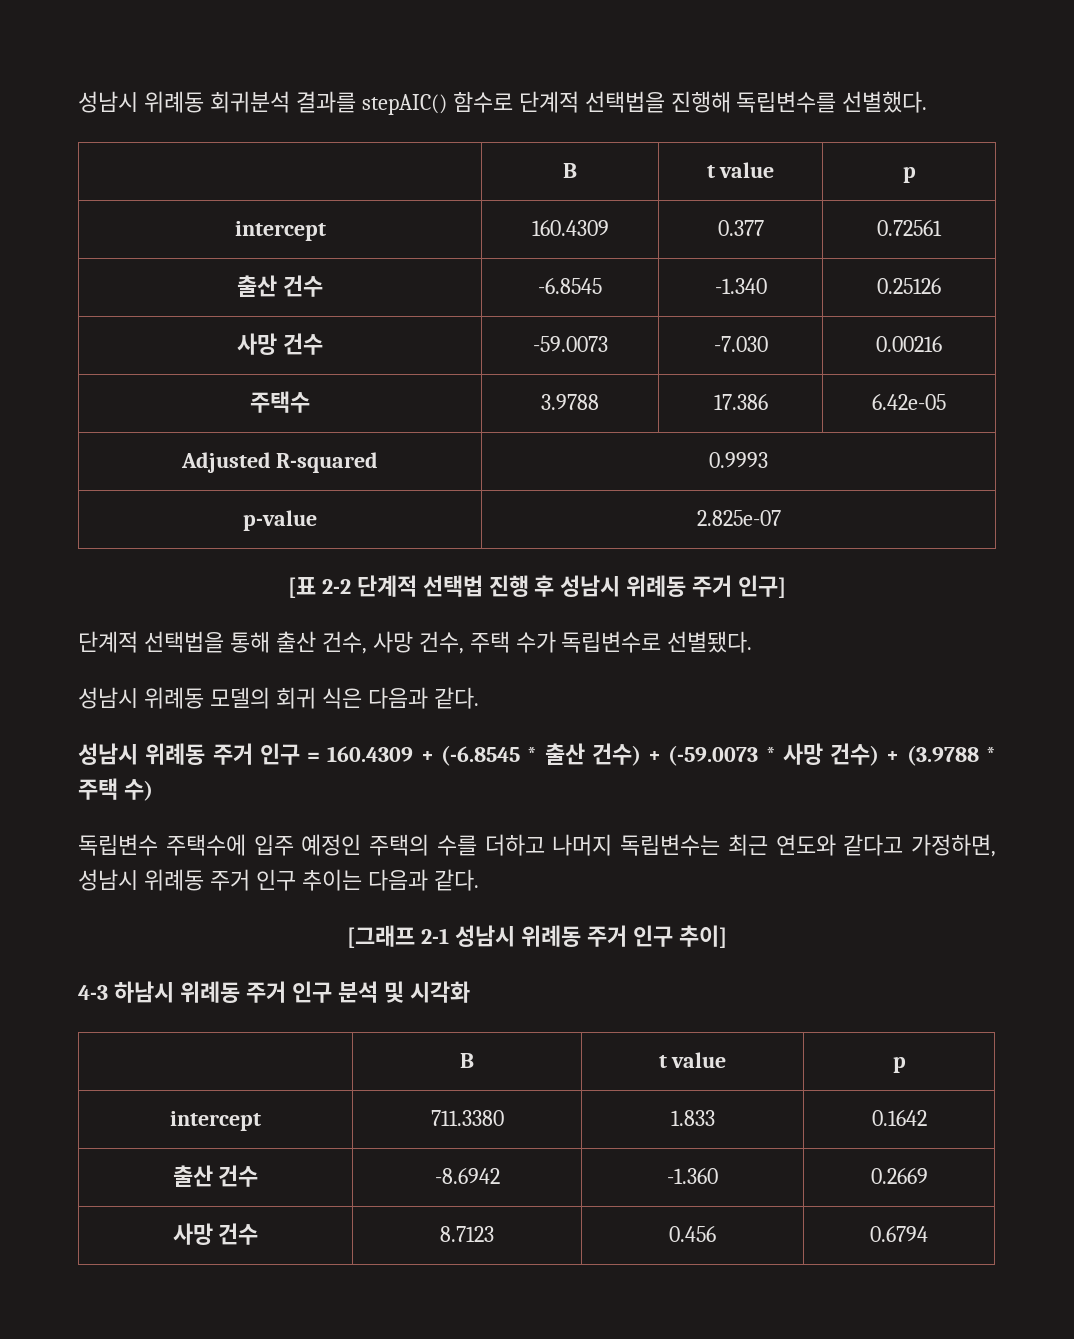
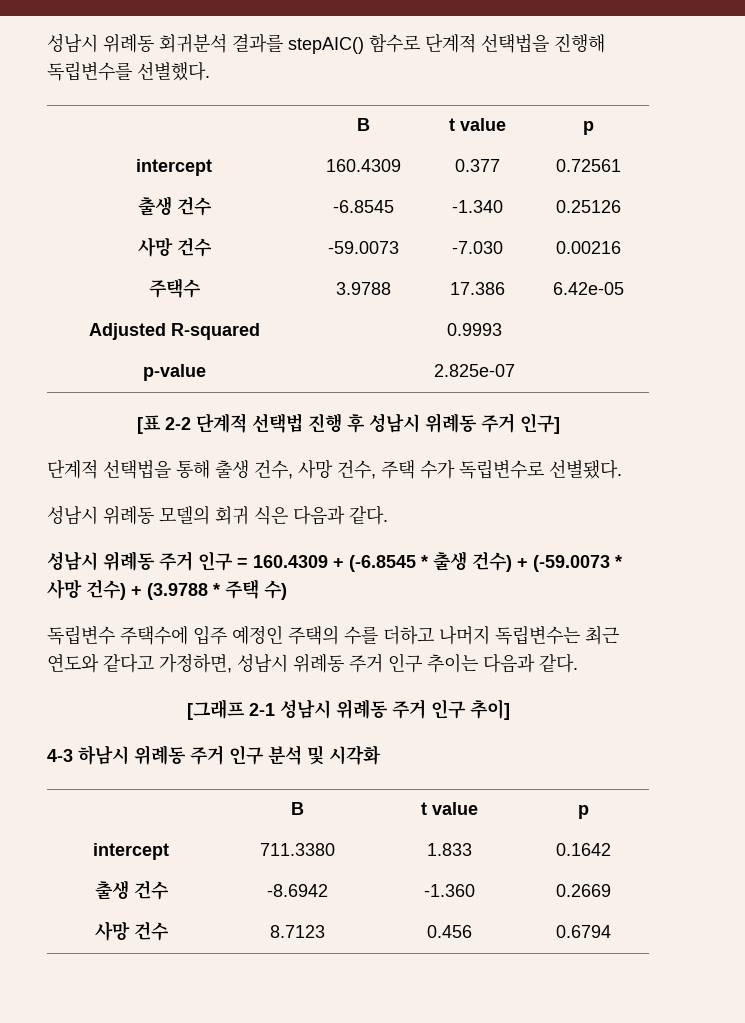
- 출산 건수 | -6.8545 | -1.340 | 0.25126
+ 출생 건수 | -6.8545 | -1.340 | 0.25126
- 단계적 선택법을 통해 출산 건수, 사망 건수, 주택 수가 독립변수로 선별됐다.
+ 단계적 선택법을 통해 출생 건수, 사망 건수, 주택 수가 독립변수로 선별됐다.
- 성남시 위례동 주거 인구 = 160.4309 + (-6.8545 * 출산 건수) + (-59.0073 * 사망 건수) + (3.9788 * 주택 수)
+ 성남시 위례동 주거 인구 = 160.4309 + (-6.8545 * 출생 건수) + (-59.0073 * 사망 건수) + (3.9788 * 주택 수)
- 출산 건수 | -8.6942 | -1.360 | 0.2669
+ 출생 건수 | -8.6942 | -1.360 | 0.2669

